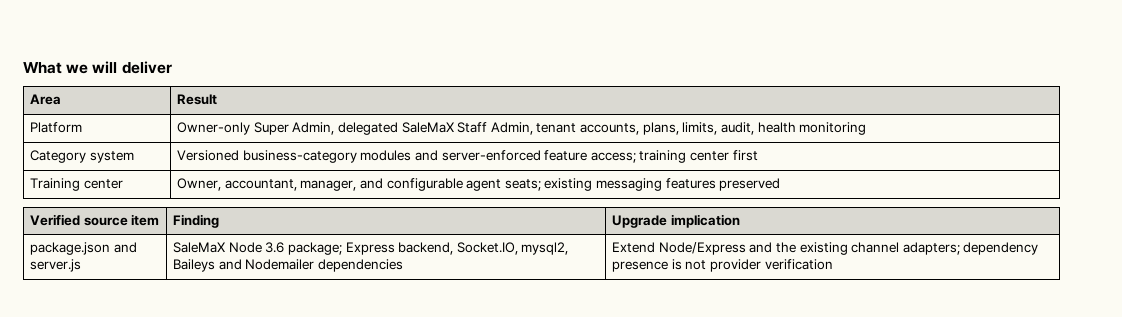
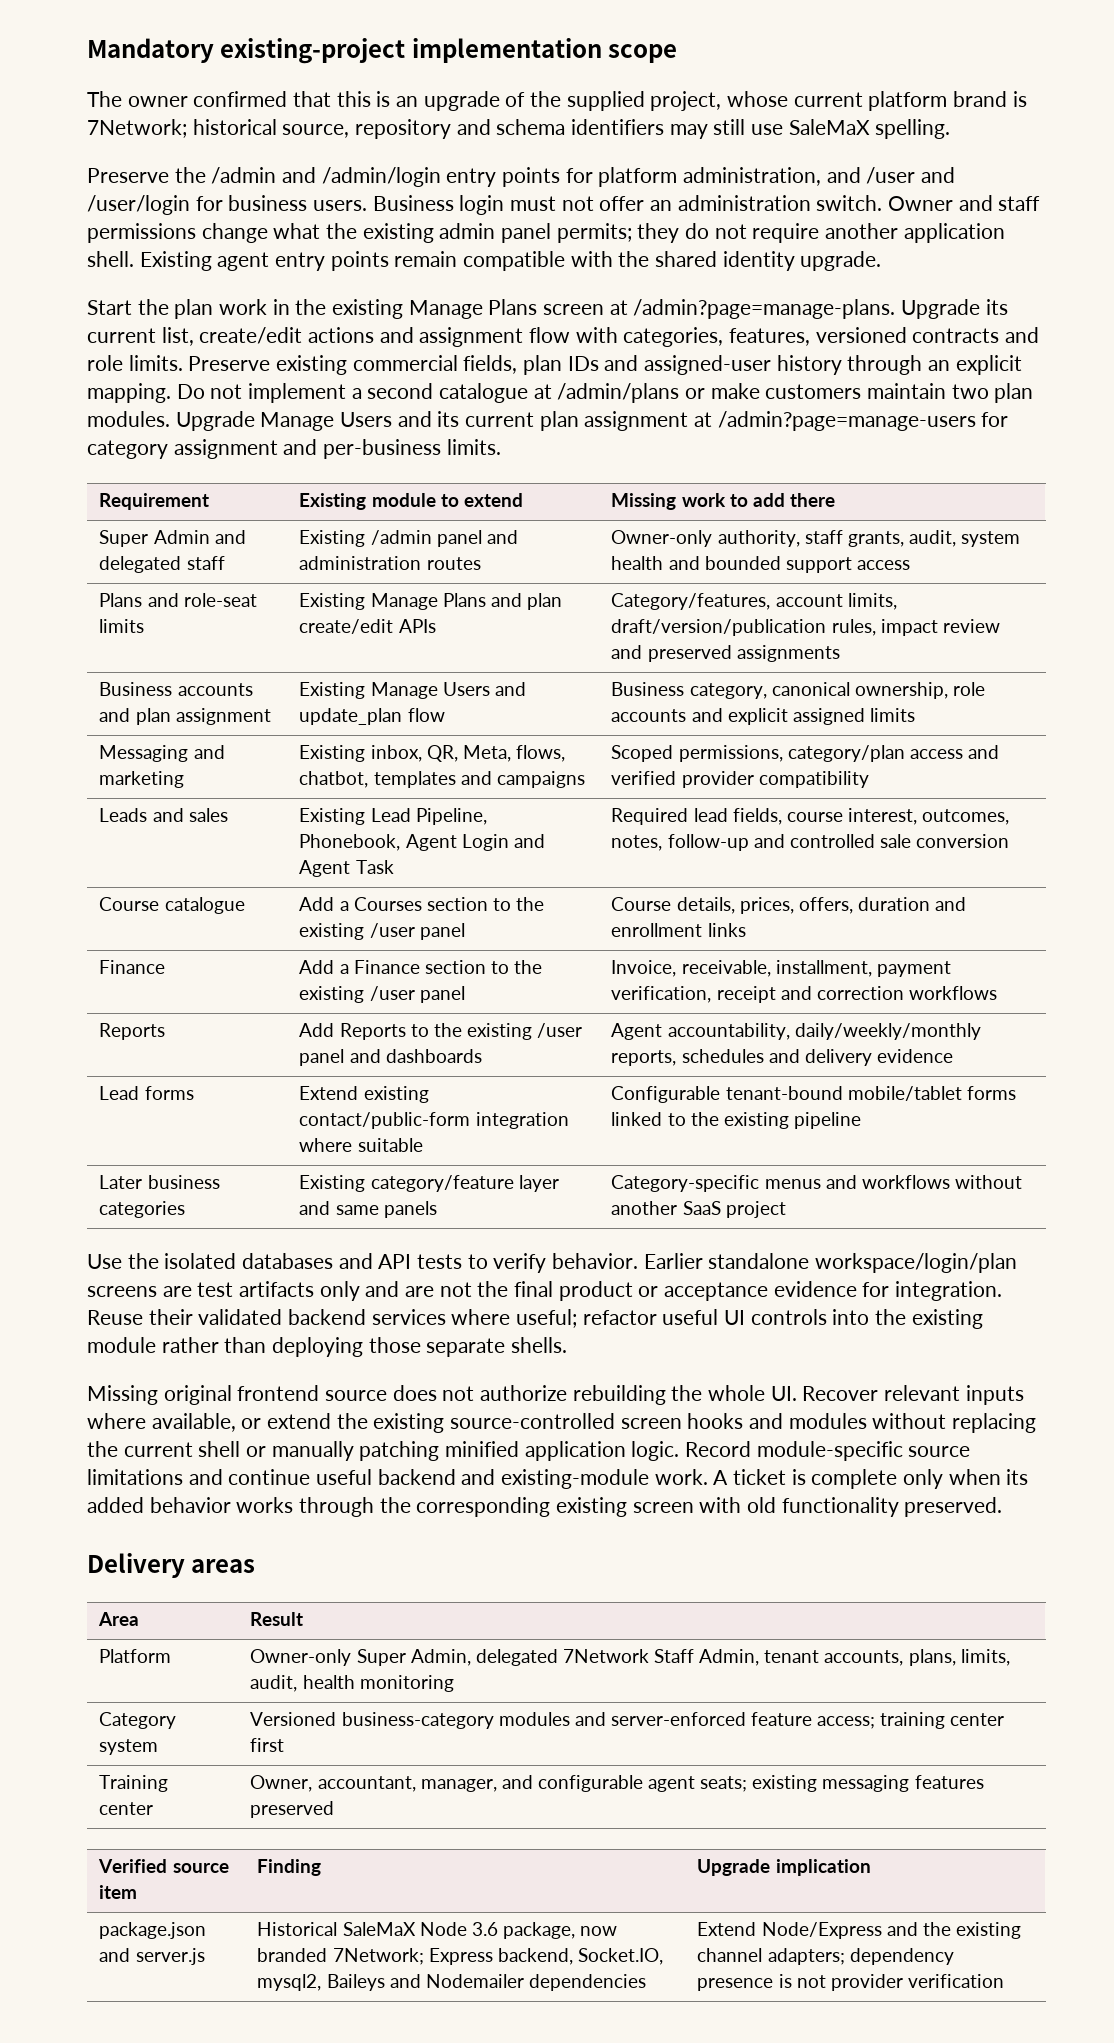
- What we will deliver
+ Mandatory existing-project implementation scope
+ The owner confirmed that this is an upgrade of the supplied project, whose current platform brand is 7Network; historical source, repository and schema identifiers may still use SaleMaX spelling.
+ Preserve the /admin and /admin/login entry points for platform administration, and /user and /user/login for business users. Business login must not offer an administration switch. Owner and staff permissions change what the existing admin panel permits; they do not require another application shell. Existing agent entry points remain compatible with the shared identity upgrade.
+ Start the plan work in the existing Manage Plans screen at /admin?page=manage-plans. Upgrade its current list, create/edit actions and assignment flow with categories, features, versioned contracts and role limits. Preserve existing commercial fields, plan IDs and assigned-user history through an explicit mapping. Do not implement a second catalogue at /admin/plans or make customers maintain two plan modules. Upgrade Manage Users and its current plan assignment at /admin?page=manage-users for category assignment and per-business limits.
+ Requirement | Existing module to extend | Missing work to add there
+ Super Admin and delegated staff | Existing /admin panel and administration routes | Owner-only authority, staff grants, audit, system health and bounded support access
+ Plans and role-seat limits | Existing Manage Plans and plan create/edit APIs | Category/features, account limits, draft/version/publication rules, impact review and preserved assignments
+ Business accounts and plan assignment | Existing Manage Users and update_plan flow | Business category, canonical ownership, role accounts and explicit assigned limits
+ Messaging and marketing | Existing inbox, QR, Meta, flows, chatbot, templates and campaigns | Scoped permissions, category/plan access and verified provider compatibility
+ Leads and sales | Existing Lead Pipeline, Phonebook, Agent Login and Agent Task | Required lead fields, course interest, outcomes, notes, follow-up and controlled sale conversion
+ Course catalogue | Add a Courses section to the existing /user panel | Course details, prices, offers, duration and enrollment links
+ Finance | Add a Finance section to the existing /user panel | Invoice, receivable, installment, payment verification, receipt and correction workflows
+ Reports | Add Reports to the existing /user panel and dashboards | Agent accountability, daily/weekly/monthly reports, schedules and delivery evidence
+ Lead forms | Extend existing contact/public-form integration where suitable | Configurable tenant-bound mobile/tablet forms linked to the existing pipeline
+ Later business categories | Existing category/feature layer and same panels | Category-specific menus and workflows without another SaaS project
+ Use the isolated databases and API tests to verify behavior. Earlier standalone workspace/login/plan screens are test artifacts only and are not the final product or acceptance evidence for integration. Reuse their validated backend services where useful; refactor useful UI controls into the existing module rather than deploying those separate shells.
+ Missing original frontend source does not authorize rebuilding the whole UI. Recover relevant inputs where available, or extend the existing source-controlled screen hooks and modules without replacing the current shell or manually patching minified application logic. Record module-specific source limitations and continue useful backend and existing-module work. A ticket is complete only when its added behavior works through the corresponding existing screen with old functionality preserved.
+ Delivery areas
- Platform | Owner-only Super Admin, delegated SaleMaX Staff Admin, tenant accounts, plans, limits, audit, health monitoring
+ Platform | Owner-only Super Admin, delegated 7Network Staff Admin, tenant accounts, plans, limits, audit, health monitoring
- package.json and server.js | SaleMaX Node 3.6 package; Express backend, Socket.IO, mysql2, Baileys and Nodemailer dependencies | Extend Node/Express and the existing channel adapters; dependency presence is not provider verification
+ package.json and server.js | Historical SaleMaX Node 3.6 package, now branded 7Network; Express backend, Socket.IO, mysql2, Baileys and Nodemailer dependencies | Extend Node/Express and the existing channel adapters; dependency presence is not provider verification

